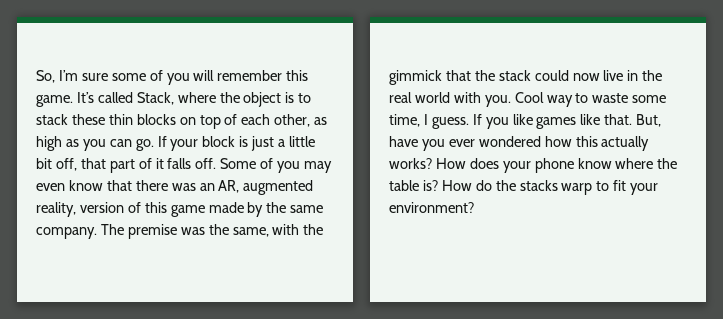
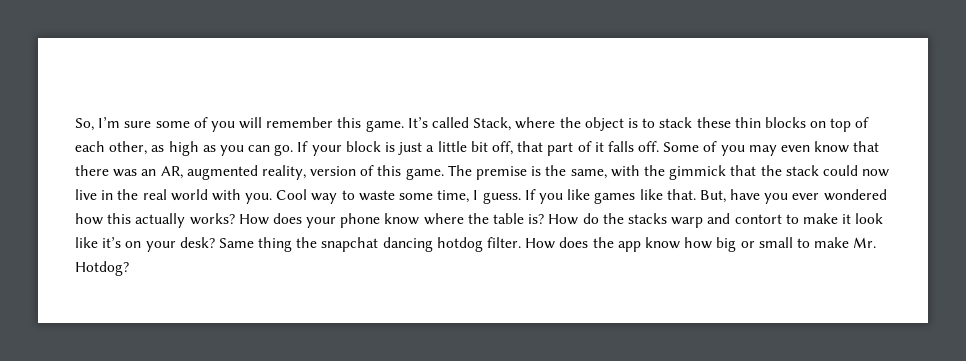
- Some of you may even know that there was an AR, augmented reality, version of this game made by the same company.
+ Some of you may even know that there was an AR, augmented reality, version of this game.
- The premise was the same, with the gimmick that the stack could now live in the real world with you.
+ The premise is the same, with the gimmick that the stack could now live in the real world with you.
- How do the stacks warp to fit your environment?
+ How do the stacks warp and contort to make it look like it’s on your desk? Same thing the snapchat dancing hotdog filter. How does the app know how big or small to make Mr. Hotdog?

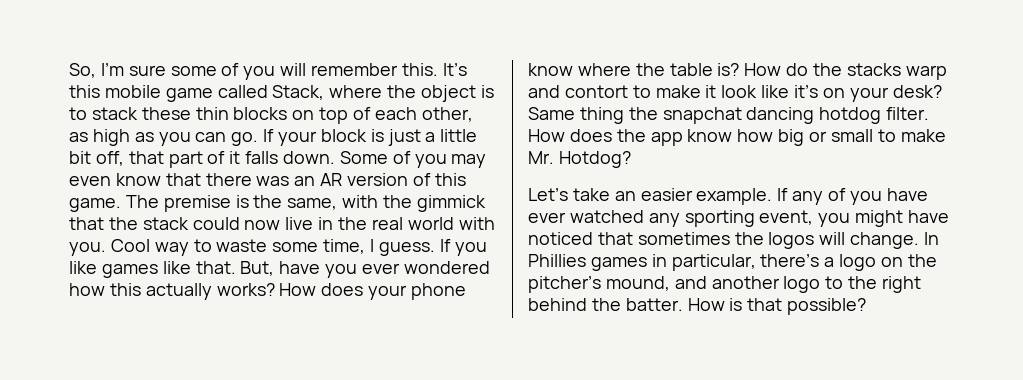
- So, I’m sure some of you will remember this game. It’s called Stack, where the object is to stack these thin blocks on top of each other, as high as you can go.
+ So, I’m sure some of you will remember this. It’s this mobile game called Stack, where the object is to stack these thin blocks on top of each other, as high as you can go.
- If your block is just a little bit off, that part of it falls off.
+ If your block is just a little bit off, that part of it falls down.
- Some of you may even know that there was an AR, augmented reality, version of this game.
+ Some of you may even know that there was an AR version of this game.
+ Let’s take an easier example. If any of you have ever watched any sporting event, you might have noticed that sometimes the logos will change. In Phillies games in particular, there’s a logo on the pitcher’s mound, and another logo to the right behind the batter. How is that possible?

